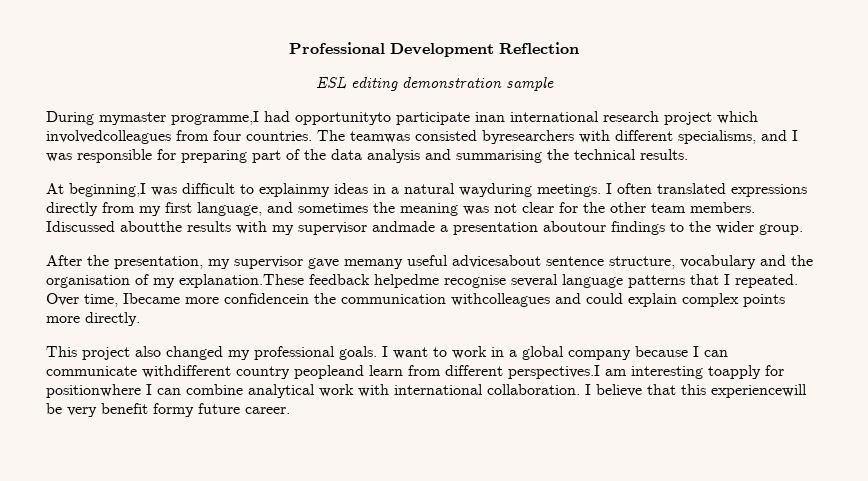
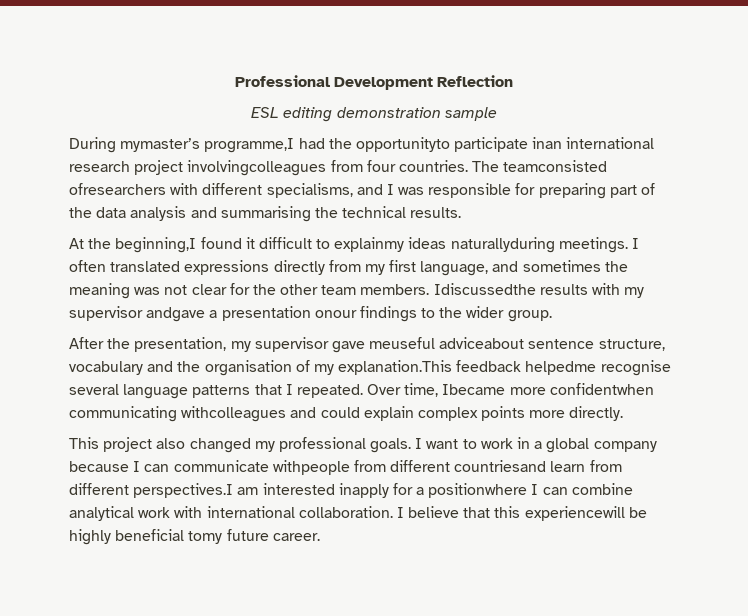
- During mymaster programme,I had opportunityto participate inan international research project which involvedcolleagues from four countries.
+ During mymaster’s programme,I had the opportunityto participate inan international research project involvingcolleagues from four countries.
- The teamwas consisted byresearchers with different specialisms, and I was responsible for preparing part of the data analysis and summarising the technical results.
+ The teamconsisted ofresearchers with different specialisms, and I was responsible for preparing part of the data analysis and summarising the technical results.
- At beginning,I was difficult to explainmy ideas in a natural wayduring meetings.
+ At the beginning,I found it difficult to explainmy ideas naturallyduring meetings.
- Idiscussed aboutthe results with my supervisor andmade a presentation aboutour findings to the wider group.
+ Idiscussedthe results with my supervisor andgave a presentation onour findings to the wider group.
- After the presentation, my supervisor gave memany useful advicesabout sentence structure, vocabulary and the organisation of my explanation.These feedback helpedme recognise several language patterns that I repeated.
+ After the presentation, my supervisor gave meuseful adviceabout sentence structure, vocabulary and the organisation of my explanation.This feedback helpedme recognise several language patterns that I repeated.
- Over time, Ibecame more confidencein the communication withcolleagues and could explain complex points more directly.
+ Over time, Ibecame more confidentwhen communicating withcolleagues and could explain complex points more directly.
- I want to work in a global company because I can communicate withdifferent country peopleand learn from different perspectives.I am interesting toapply for positionwhere I can combine analytical work with international collaboration.
+ I want to work in a global company because I can communicate withpeople from different countriesand learn from different perspectives.I am interested inapply for a positionwhere I can combine analytical work with international collaboration.
- I believe that this experiencewill be very benefit formy future career.
+ I believe that this experiencewill be highly beneficial tomy future career.

